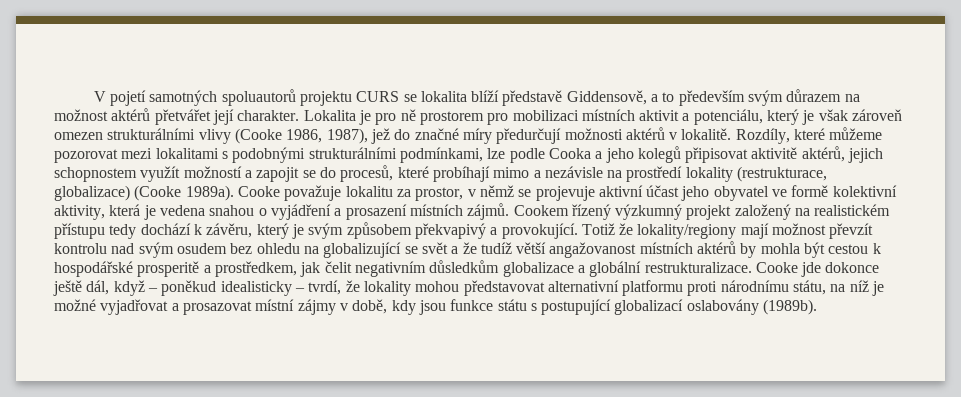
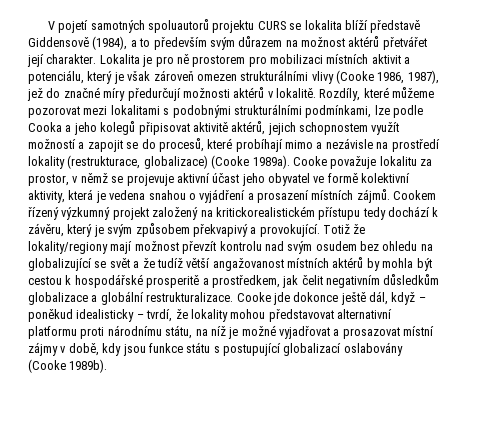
- V pojetí samotných spoluautorů projektu CURS se lokalita blíží představě Giddensově, a to především svým důrazem na možnost aktérů přetvářet její charakter.
+ V pojetí samotných spoluautorů projektu CURS se lokalita blíží představě Giddensově (1984), a to především svým důrazem na možnost aktérů přetvářet její charakter.
- Cookem řízený výzkumný projekt založený na realistickém přístupu tedy dochází k závěru, který je svým způsobem překvapivý a provokující.
+ Cookem řízený výzkumný projekt založený na kritickorealistickém přístupu tedy dochází k závěru, který je svým způsobem překvapivý a provokující.
- Cooke jde dokonce ještě dál, když – poněkud idealisticky – tvrdí, že lokality mohou představovat alternativní platformu proti národnímu státu, na níž je možné vyjadřovat a prosazovat místní zájmy v době, kdy jsou funkce státu s postupující globalizací oslabovány (1989b).
+ Cooke jde dokonce ještě dál, když – poněkud idealisticky – tvrdí, že lokality mohou představovat alternativní platformu proti národnímu státu, na níž je možné vyjadřovat a prosazovat místní zájmy v době, kdy jsou funkce státu s postupující globalizací oslabovány (Cooke 1989b).

